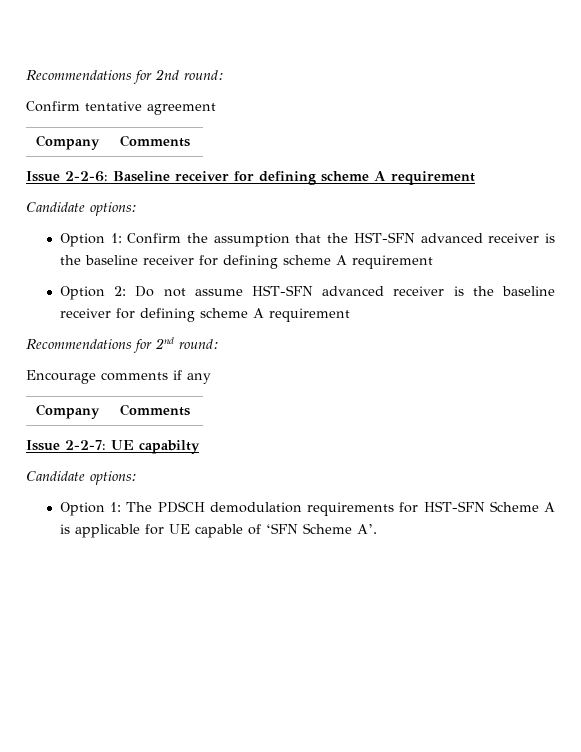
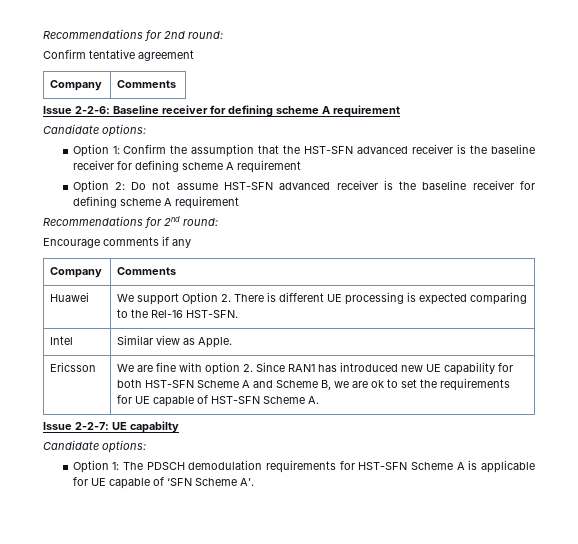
+ Huawei | We support Option 2. There is different UE processing is expected comparing to the Rel-16 HST-SFN.
+ Intel | Similar view as Apple.
+ Ericsson | We are fine with option 2. Since RAN1 has introduced new UE capability for both HST-SFN Scheme A and Scheme B, we are ok to set the requirements for UE capable of HST-SFN Scheme A.

